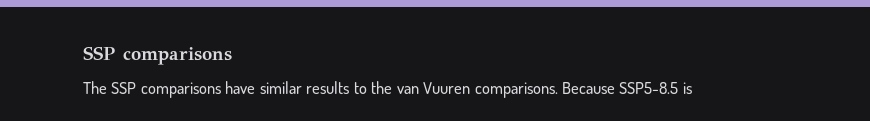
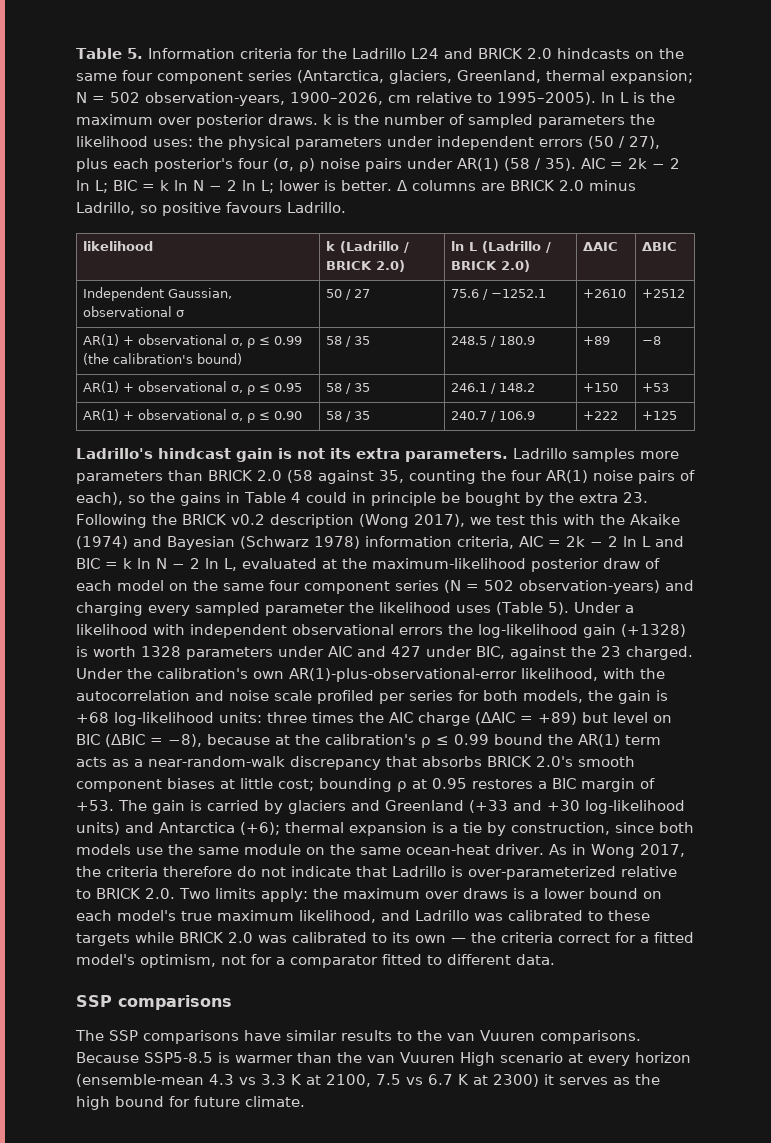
+ Table 5. Information criteria for the Ladrillo L24 and BRICK 2.0 hindcasts on the same four component series (Antarctica, glaciers, Greenland, thermal expansion; N = 502 observation-years, 1900–2026, cm relative to 1995–2005). ln L is the maximum over posterior draws. k is the number of sampled parameters the likelihood uses: the physical parameters under independent errors (50 / 27), plus each posterior's four (σ, ρ) noise pairs under AR(1) (58 / 35). AIC = 2k − 2 ln L; BIC = k ln N − 2 ln L; lower is better. Δ columns are BRICK 2.0 minus Ladrillo, so positive favours Ladrillo.
+ likelihood | k (Ladrillo / BRICK 2.0) | ln L (Ladrillo / BRICK 2.0) | ΔAIC | ΔBIC
+ Independent Gaussian, observational σ | 50 / 27 | 75.6 / −1252.1 | +2610 | +2512
+ AR(1) + observational σ, ρ ≤ 0.99 (the calibration's bound) | 58 / 35 | 248.5 / 180.9 | +89 | −8
+ AR(1) + observational σ, ρ ≤ 0.95 | 58 / 35 | 246.1 / 148.2 | +150 | +53
+ AR(1) + observational σ, ρ ≤ 0.90 | 58 / 35 | 240.7 / 106.9 | +222 | +125
+ Ladrillo's hindcast gain is not its extra parameters. Ladrillo samples more parameters than BRICK 2.0 (58 against 35, counting the four AR(1) noise pairs of each), so the gains in Table 4 could in principle be bought by the extra 23. Following the BRICK v0.2 description (Wong 2017), we test this with the Akaike (1974) and Bayesian (Schwarz 1978) information criteria, AIC = 2k − 2 ln L and BIC = k ln N − 2 ln L, evaluated at the maximum-likelihood posterior draw of each model on the same four component series (N = 502 observation-years) and charging every sampled parameter the likelihood uses (Table 5). Under a likelihood with independent observational errors the log-likelihood gain (+1328) is worth 1328 parameters under AIC and 427 under BIC, against the 23 charged. Under the calibration's own AR(1)-plus-observational-error likelihood, with the autocorrelation and noise scale profiled per series for both models, the gain is +68 log-likelihood units: three times the AIC charge (ΔAIC = +89) but level on BIC (ΔBIC = −8), because at the calibration's ρ ≤ 0.99 bound the AR(1) term acts as a near-random-walk discrepancy that absorbs BRICK 2.0's smooth component biases at little cost; bounding ρ at 0.95 restores a BIC margin of +53. The gain is carried by glaciers and Greenland (+33 and +30 log-likelihood units) and Antarctica (+6); thermal expansion is a tie by construction, since both models use the same module on the same ocean-heat driver. As in Wong 2017, the criteria therefore do not indicate that Ladrillo is over-parameterized relative to BRICK 2.0. Two limits apply: the maximum over draws is a lower bound on each model's true maximum likelihood, and Ladrillo was calibrated to these targets while BRICK 2.0 was calibrated to its own — the criteria correct for a fitted model's optimism, not for a comparator fitted to different data.
- Because SSP5-8.5 is
+ Because SSP5-8.5 is warmer than the van Vuuren High scenario at every horizon (ensemble-mean 4.3 vs 3.3 K at 2100, 7.5 vs 6.7 K at 2300) it serves as the high bound for future climate.

